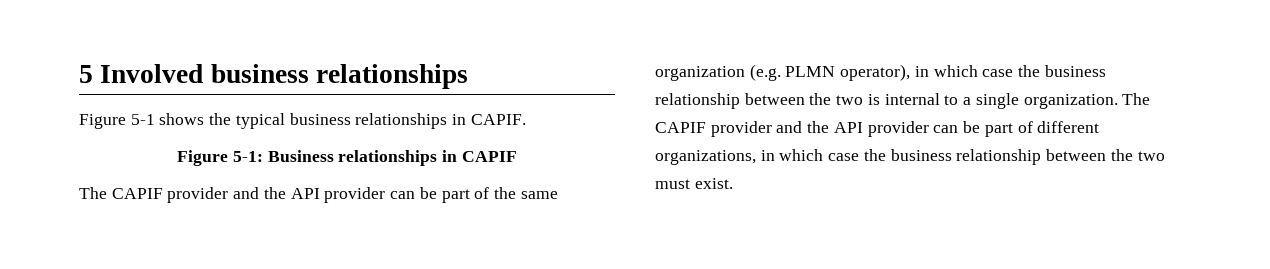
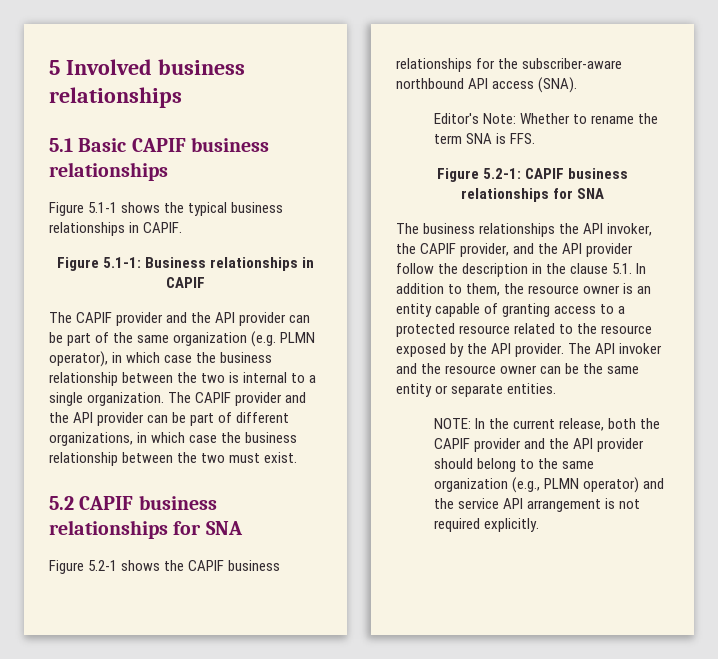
- Figure 5-1 shows the typical business relationships in CAPIF.
+ 5.1 Basic CAPIF business relationships
+ Figure 5.1-1 shows the typical business relationships in CAPIF.
- Figure 5-1: Business relationships in CAPIF
+ Figure 5.1-1: Business relationships in CAPIF
+ 5.2 CAPIF business relationships for SNA
+ Figure 5.2-1 shows the CAPIF business relationships for the subscriber-aware northbound API access (SNA).
+ Editor's Note: Whether to rename the term SNA is FFS.
+ Figure 5.2-1: CAPIF business relationships for SNA
+ The business relationships the API invoker, the CAPIF provider, and the API provider follow the description in the clause 5.1. In addition to them, the resource owner is an entity capable of granting access to a protected resource related to the resource exposed by the API provider. The API invoker and the resource owner can be the same entity or separate entities.
+ NOTE: In the current release, both the CAPIF provider and the API provider should belong to the same organization (e.g., PLMN operator) and the service API arrangement is not required explicitly.

